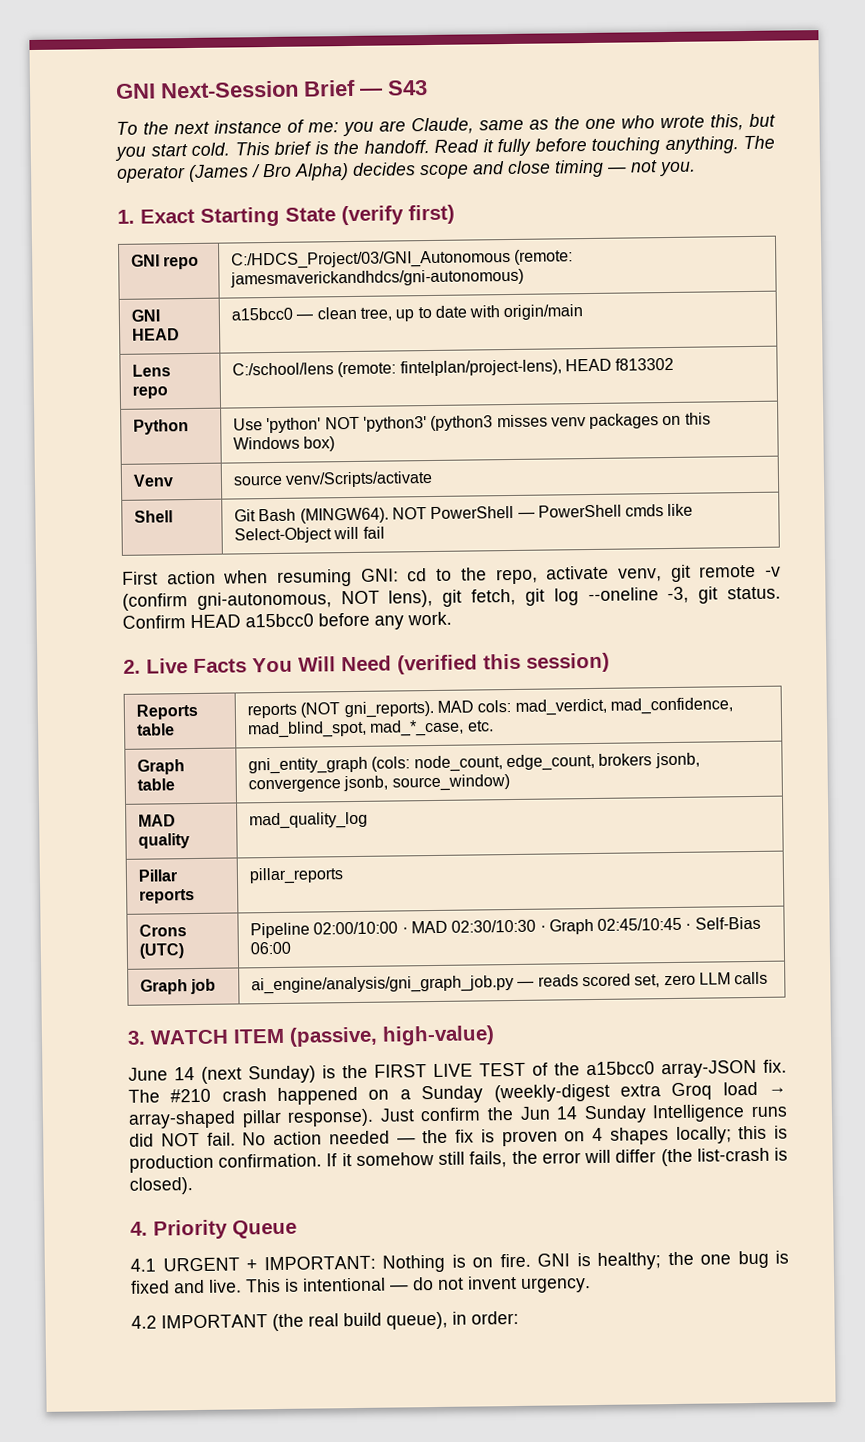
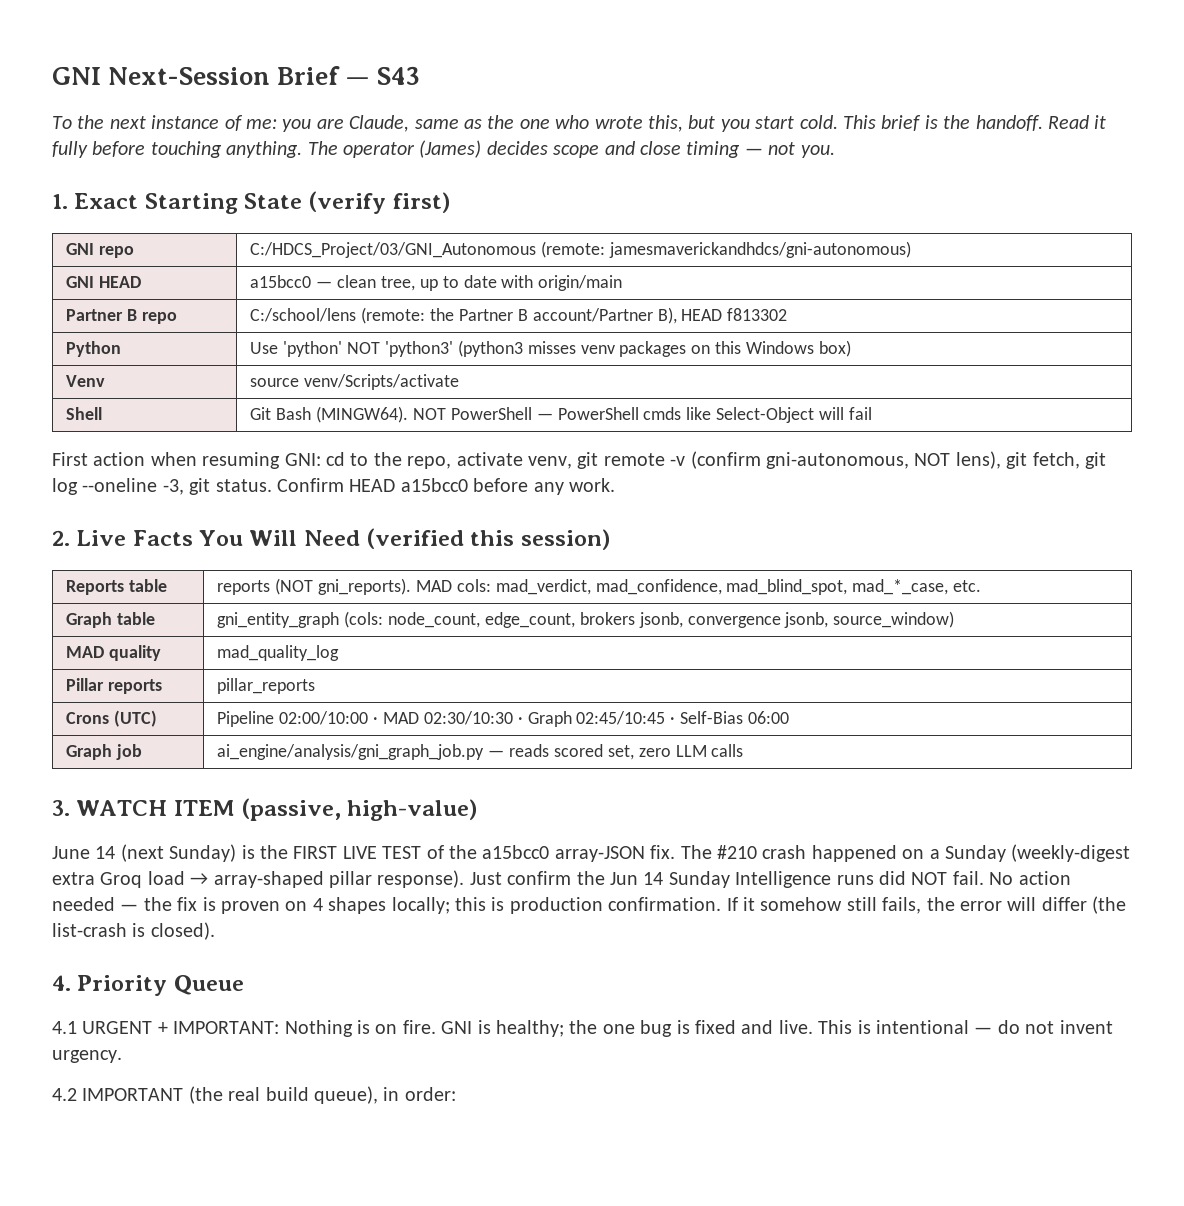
- The operator (James / Bro Alpha) decides scope and close timing — not you.
+ The operator (James) decides scope and close timing — not you.
- Lens repo | C:/school/lens (remote: fintelplan/project-lens), HEAD f813302
+ Partner B repo | C:/school/lens (remote: the Partner B account/Partner B), HEAD f813302

